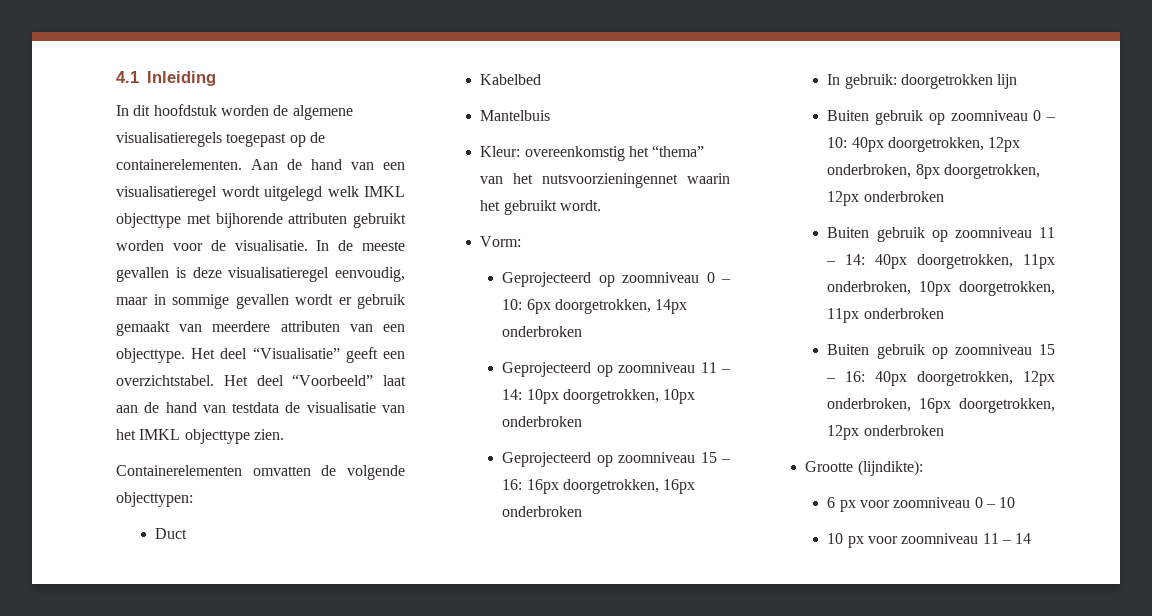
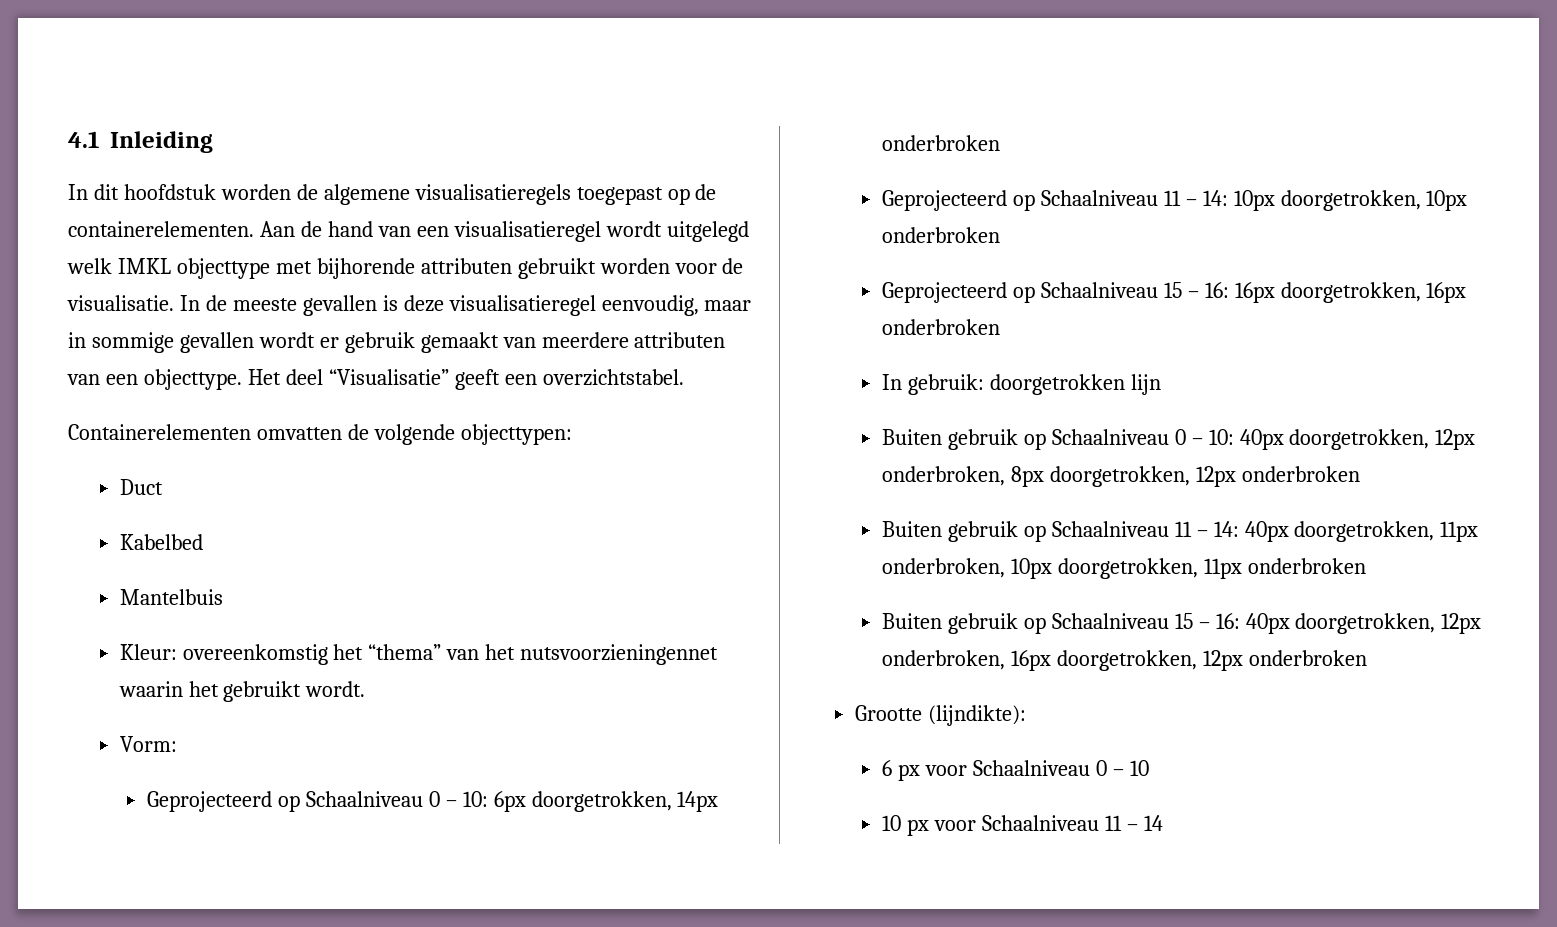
- Het deel “Voorbeeld” laat aan de hand van testdata de visualisatie van het IMKL objecttype zien.
- Geprojecteerd op zoomniveau 0 – 10: 6px doorgetrokken, 14px onderbroken
+ Geprojecteerd op Schaalniveau 0 – 10: 6px doorgetrokken, 14px onderbroken
- Geprojecteerd op zoomniveau 11 – 14: 10px doorgetrokken, 10px onderbroken
+ Geprojecteerd op Schaalniveau 11 – 14: 10px doorgetrokken, 10px onderbroken
- Geprojecteerd op zoomniveau 15 – 16: 16px doorgetrokken, 16px onderbroken
+ Geprojecteerd op Schaalniveau 15 – 16: 16px doorgetrokken, 16px onderbroken
- Buiten gebruik op zoomniveau 0 – 10: 40px doorgetrokken, 12px onderbroken, 8px doorgetrokken, 12px onderbroken
+ Buiten gebruik op Schaalniveau 0 – 10: 40px doorgetrokken, 12px onderbroken, 8px doorgetrokken, 12px onderbroken
- Buiten gebruik op zoomniveau 11 – 14: 40px doorgetrokken, 11px onderbroken, 10px doorgetrokken, 11px onderbroken
+ Buiten gebruik op Schaalniveau 11 – 14: 40px doorgetrokken, 11px onderbroken, 10px doorgetrokken, 11px onderbroken
- Buiten gebruik op zoomniveau 15 – 16: 40px doorgetrokken, 12px onderbroken, 16px doorgetrokken, 12px onderbroken
+ Buiten gebruik op Schaalniveau 15 – 16: 40px doorgetrokken, 12px onderbroken, 16px doorgetrokken, 12px onderbroken
- 6 px voor zoomniveau 0 – 10
+ 6 px voor Schaalniveau 0 – 10
- 10 px voor zoomniveau 11 – 14
+ 10 px voor Schaalniveau 11 – 14

